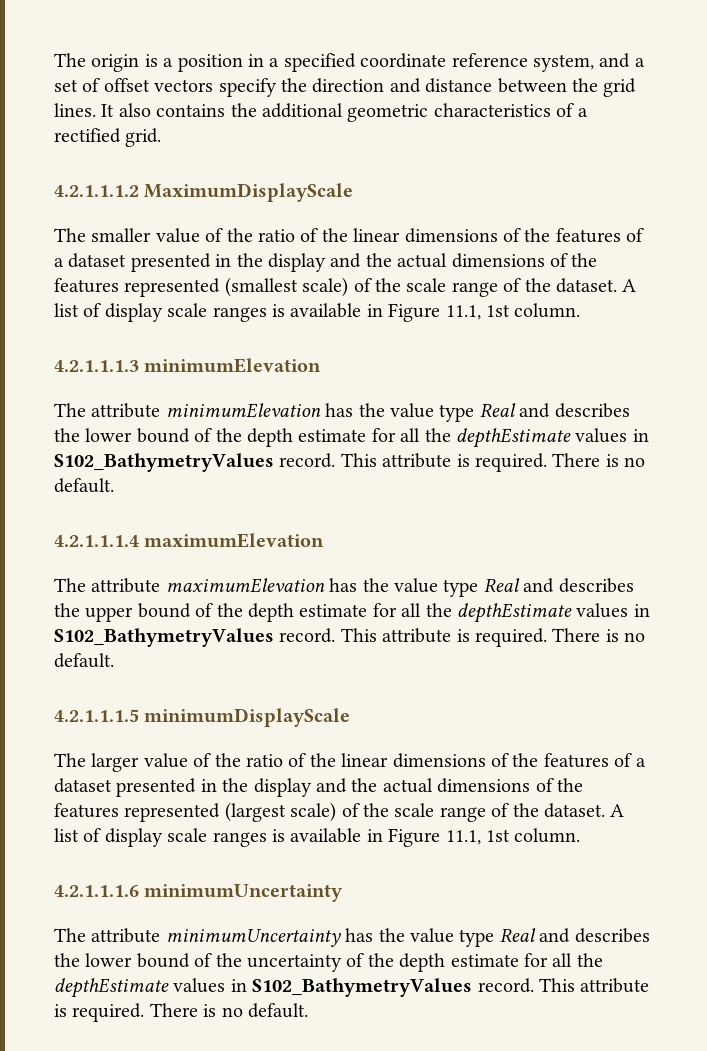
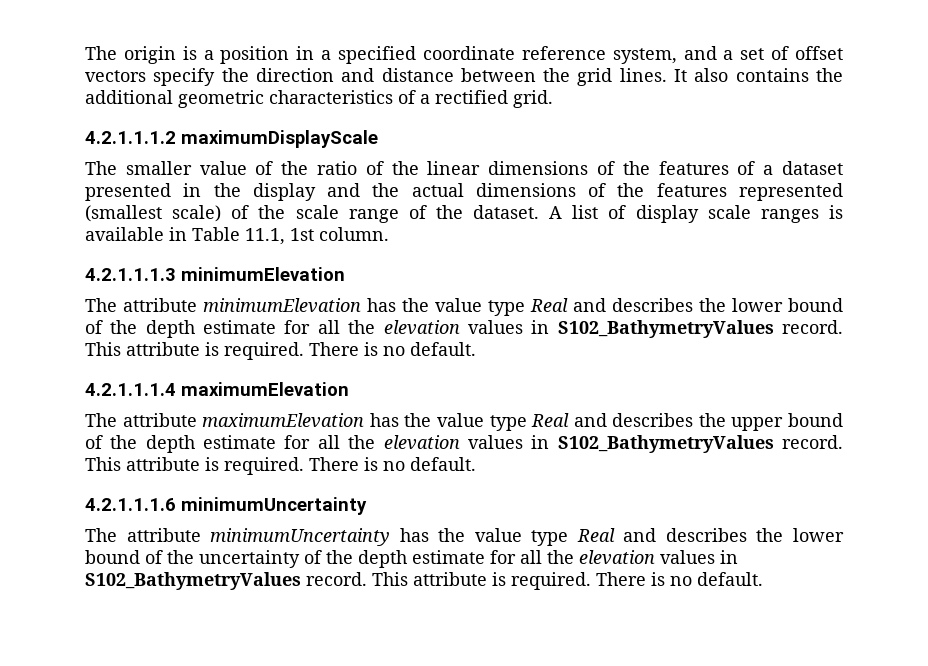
- 4.2.1.1.1.2 MaximumDisplayScale
+ 4.2.1.1.1.2 maximumDisplayScale
- The smaller value of the ratio of the linear dimensions of the features of a dataset presented in the display and the actual dimensions of the features represented (smallest scale) of the scale range of the dataset. A list of display scale ranges is available in Figure 11.1, 1st column.
+ The smaller value of the ratio of the linear dimensions of the features of a dataset presented in the display and the actual dimensions of the features represented (smallest scale) of the scale range of the dataset. A list of display scale ranges is available in Table 11.1, 1st column.
- The attribute minimumElevation has the value type Real and describes the lower bound of the depth estimate for all the depthEstimate values in S102_BathymetryValues record.
+ The attribute minimumElevation has the value type Real and describes the lower bound of the depth estimate for all the elevation values in S102_BathymetryValues record.
- The attribute maximumElevation has the value type Real and describes the upper bound of the depth estimate for all the depthEstimate values in S102_BathymetryValues record.
+ The attribute maximumElevation has the value type Real and describes the upper bound of the depth estimate for all the elevation values in S102_BathymetryValues record.
- 4.2.1.1.1.5 minimumDisplayScale
- The larger value of the ratio of the linear dimensions of the features of a dataset presented in the display and the actual dimensions of the features represented (largest scale) of the scale range of the dataset. A list of display scale ranges is available in Figure 11.1, 1st column.
- The attribute minimumUncertainty has the value type Real and describes the lower bound of the uncertainty of the depth estimate for all the depthEstimate values in S102_BathymetryValues record.
+ The attribute minimumUncertainty has the value type Real and describes the lower bound of the uncertainty of the depth estimate for all the elevation values in S102_BathymetryValues record.

